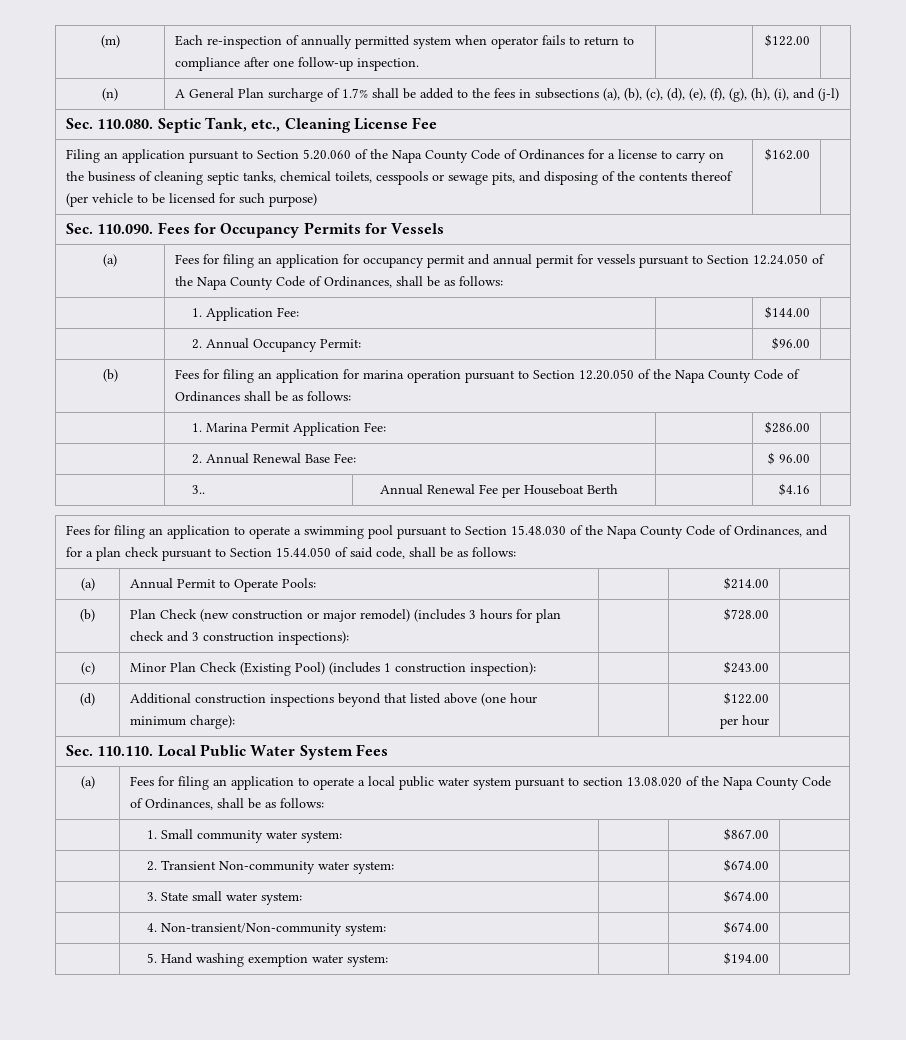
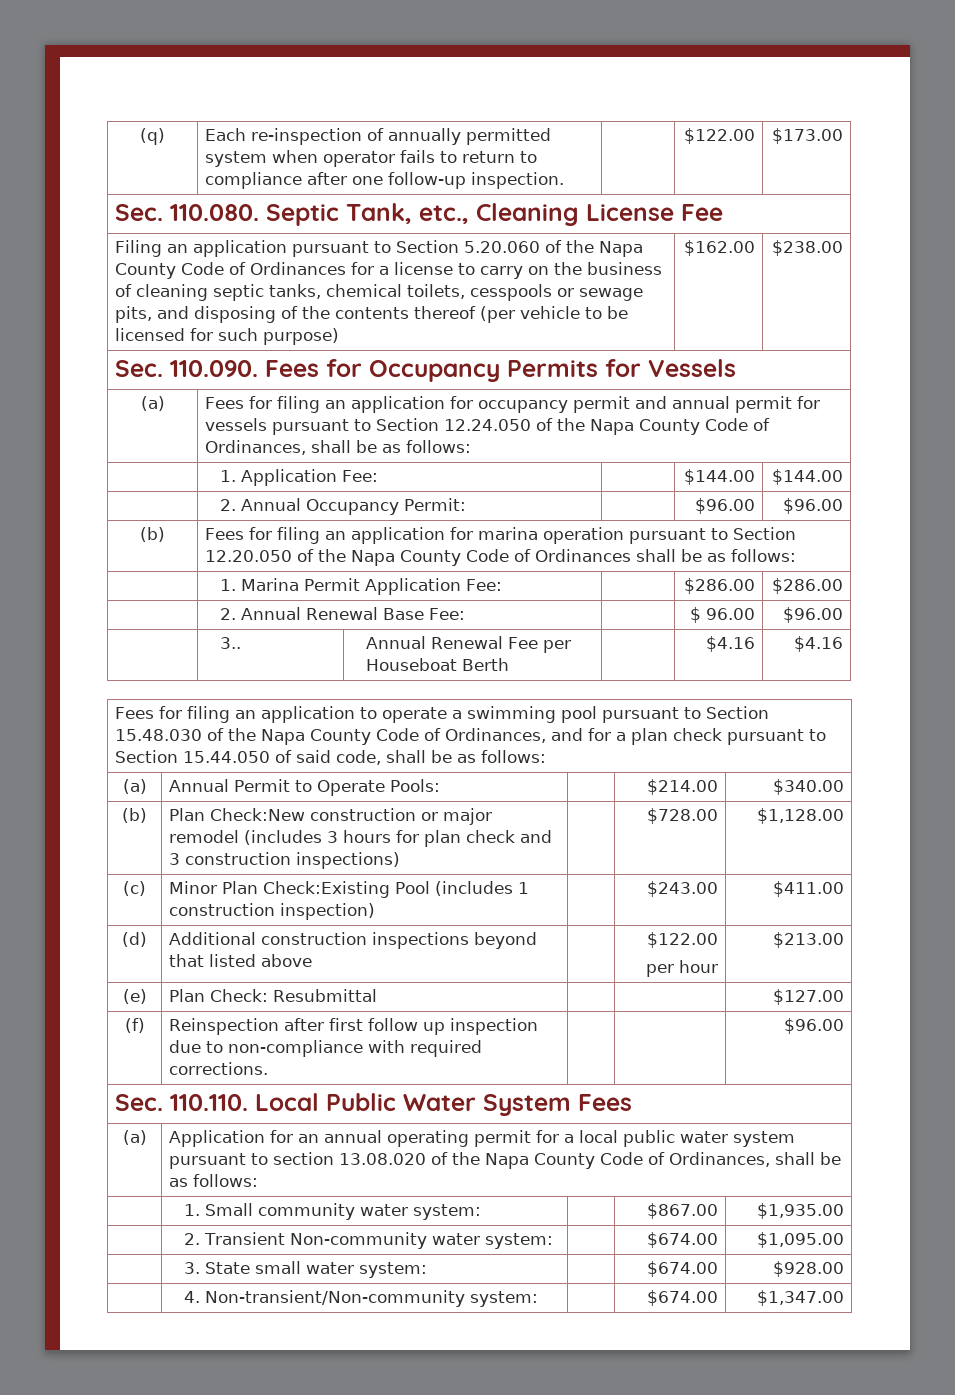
- (m) | Each re-inspection of annually permitted system when operator fails to return to compliance after one follow-up inspection. | | $122.00 |
- (n) | A General Plan surcharge of 1.7% shall be added to the fees in subsections (a), (b), (c), (d), (e), (f), (g), (h), (i), and (j-l)
+ (q) | Each re-inspection of annually permitted system when operator fails to return to compliance after one follow-up inspection. | | $122.00 | $173.00
+ $238.00
- | 1. Application Fee: | | $144.00 |
+ | 1. Application Fee: | | $144.00 | $144.00
- | 2. Annual Occupancy Permit: | | $96.00 |
+ | 2. Annual Occupancy Permit: | | $96.00 | $96.00
- | 1. Marina Permit Application Fee: | | $286.00 |
+ | 1. Marina Permit Application Fee: | | $286.00 | $286.00
- | 2. Annual Renewal Base Fee: | | $ 96.00 |
+ | 2. Annual Renewal Base Fee: | | $ 96.00 | $96.00
- | 3.. | Annual Renewal Fee per Houseboat Berth | | $4.16 |
+ | 3.. | Annual Renewal Fee per Houseboat Berth | | $4.16 | $4.16
- (a) | Annual Permit to Operate Pools: | | $214.00 |
+ (a) | Annual Permit to Operate Pools: | | $214.00 | $340.00
- (b) | Plan Check (new construction or major remodel) (includes 3 hours for plan check and 3 construction inspections): | | $728.00 |
+ (b) | Plan Check:New construction or major remodel (includes 3 hours for plan check and 3 construction inspections) | | $728.00 | $1,128.00
- (c) | Minor Plan Check (Existing Pool) (includes 1 construction inspection): | | $243.00 |
+ (c) | Minor Plan Check:Existing Pool (includes 1 construction inspection) | | $243.00 | $411.00
- (d) | Additional construction inspections beyond that listed above (one hour minimum charge): | | $122.00
- per hour |
+ (d) | Additional construction inspections beyond that listed above | | $122.00
+ per hour | $213.00
+ (e) | Plan Check: Resubmittal | | | $127.00
+ (f) | Reinspection after first follow up inspection due to non-compliance with required corrections. | | | $96.00
- (a) | Fees for filing an application to operate a local public water system pursuant to section 13.08.020 of the Napa County Code of Ordinances, shall be as follows:
+ (a) | Application for an annual operating permit for a local public water system pursuant to section 13.08.020 of the Napa County Code of Ordinances, shall be as follows:
- | 1. Small community water system: | | $867.00 |
+ | 1. Small community water system: | | $867.00 | $1,935.00
- | 2. Transient Non-community water system: | | $674.00 |
+ | 2. Transient Non-community water system: | | $674.00 | $1,095.00
- | 3. State small water system: | | $674.00 |
+ | 3. State small water system: | | $674.00 | $928.00
- | 4. Non-transient/Non-community system: | | $674.00 |
- | 5. Hand washing exemption water system: | | $194.00 |
+ | 4. Non-transient/Non-community system: | | $674.00 | $1,347.00

